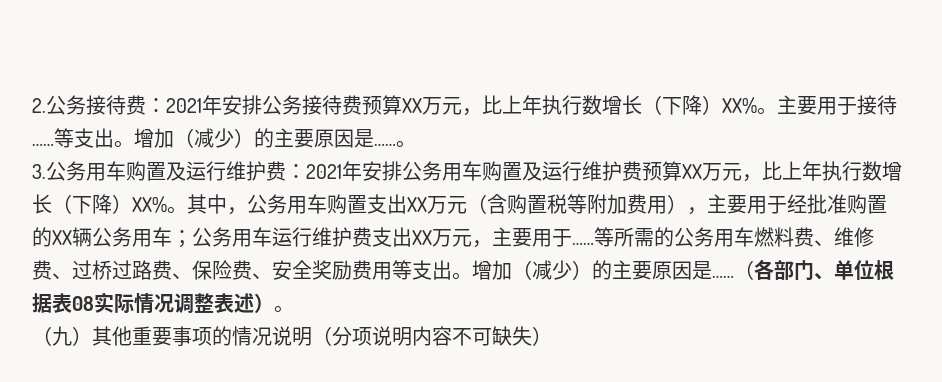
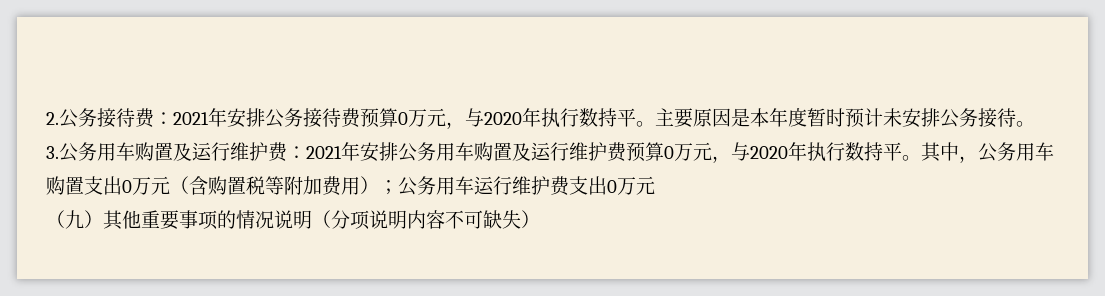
- 2.公务接待费：2021年安排公务接待费预算XX万元，比上年执行数增长（下降）XX%。主要用于接待……等支出。增加（减少）的主要原因是……。
+ 2.公务接待费：2021年安排公务接待费预算0万元，与2020年执行数持平。主要原因是本年度暂时预计未安排公务接待。
- 3.公务用车购置及运行维护费：2021年安排公务用车购置及运行维护费预算XX万元，比上年执行数增长（下降）XX%。
+ 3.公务用车购置及运行维护费：2021年安排公务用车购置及运行维护费预算0万元，与2020年执行数持平。
- 其中，公务用车购置支出XX万元（含购置税等附加费用），主要用于经批准购置的XX辆公务用车；公务用车运行维护费支出XX万元，主要用于……等所需的公务用车燃料费、维修费、过桥过路费、保险费、安全奖励费用等支出。增加（减少）的主要原因是……（各部门、单位根据表08实际情况调整表述）。
+ 其中，公务用车购置支出0万元（含购置税等附加费用）；公务用车运行维护费支出0万元

